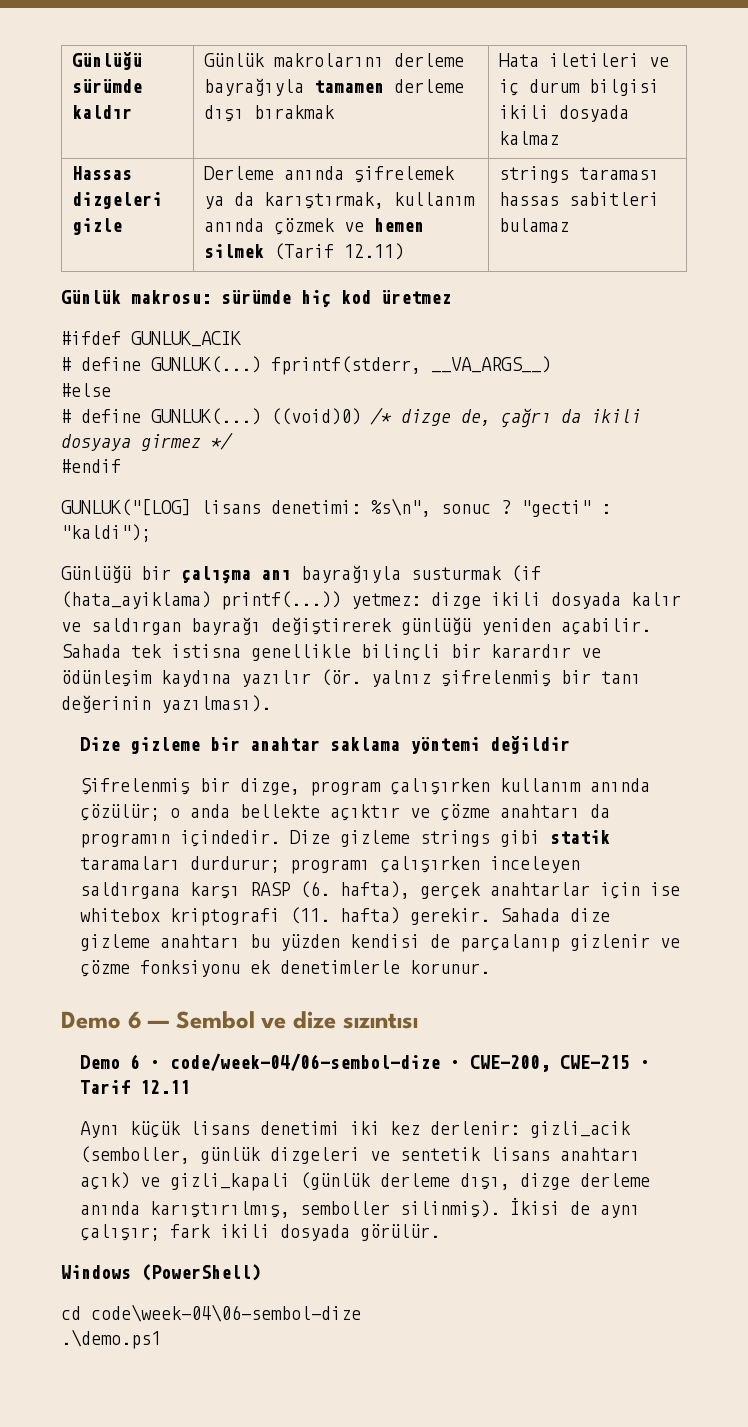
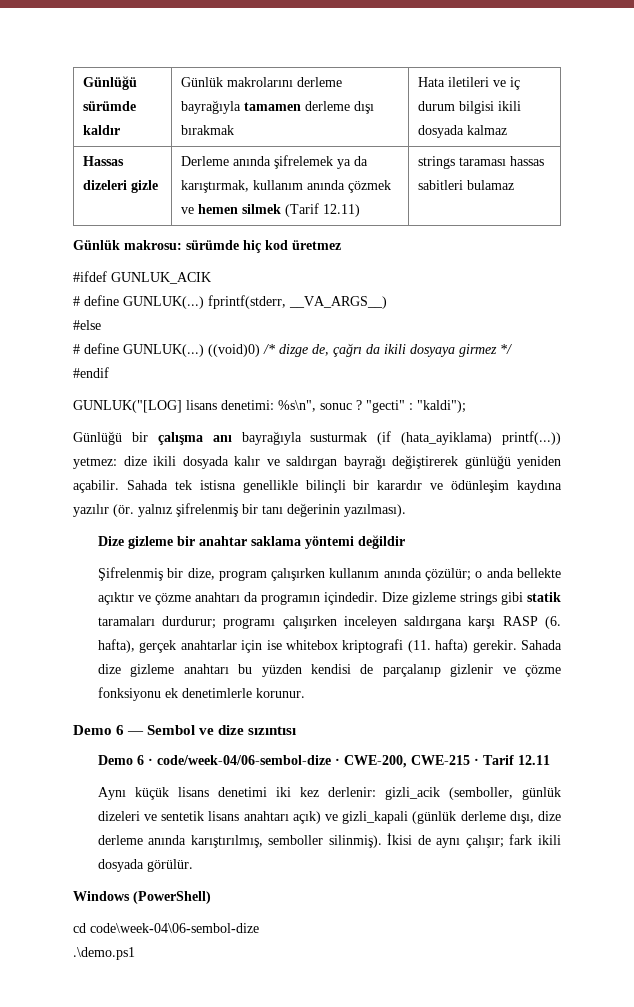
- Hassas dizgeleri gizle | Derleme anında şifrelemek ya da karıştırmak, kullanım anında çözmek ve hemen silmek (Tarif 12.11) | strings taraması hassas sabitleri bulamaz
+ Hassas dizeleri gizle | Derleme anında şifrelemek ya da karıştırmak, kullanım anında çözmek ve hemen silmek (Tarif 12.11) | strings taraması hassas sabitleri bulamaz
- Günlüğü bir çalışma anı bayrağıyla susturmak (if (hata_ayiklama) printf(...)) yetmez: dizge ikili dosyada kalır ve saldırgan bayrağı değiştirerek günlüğü yeniden açabilir.
+ Günlüğü bir çalışma anı bayrağıyla susturmak (if (hata_ayiklama) printf(...)) yetmez: dize ikili dosyada kalır ve saldırgan bayrağı değiştirerek günlüğü yeniden açabilir.
- Şifrelenmiş bir dizge, program çalışırken kullanım anında çözülür; o anda bellekte açıktır ve çözme anahtarı da programın içindedir.
+ Şifrelenmiş bir dize, program çalışırken kullanım anında çözülür; o anda bellekte açıktır ve çözme anahtarı da programın içindedir.
- Aynı küçük lisans denetimi iki kez derlenir: gizli_acik (semboller, günlük dizgeleri ve sentetik lisans anahtarı açık) ve gizli_kapali (günlük derleme dışı, dizge derleme anında karıştırılmış, semboller silinmiş).
+ Aynı küçük lisans denetimi iki kez derlenir: gizli_acik (semboller, günlük dizeleri ve sentetik lisans anahtarı açık) ve gizli_kapali (günlük derleme dışı, dize derleme anında karıştırılmış, semboller silinmiş).

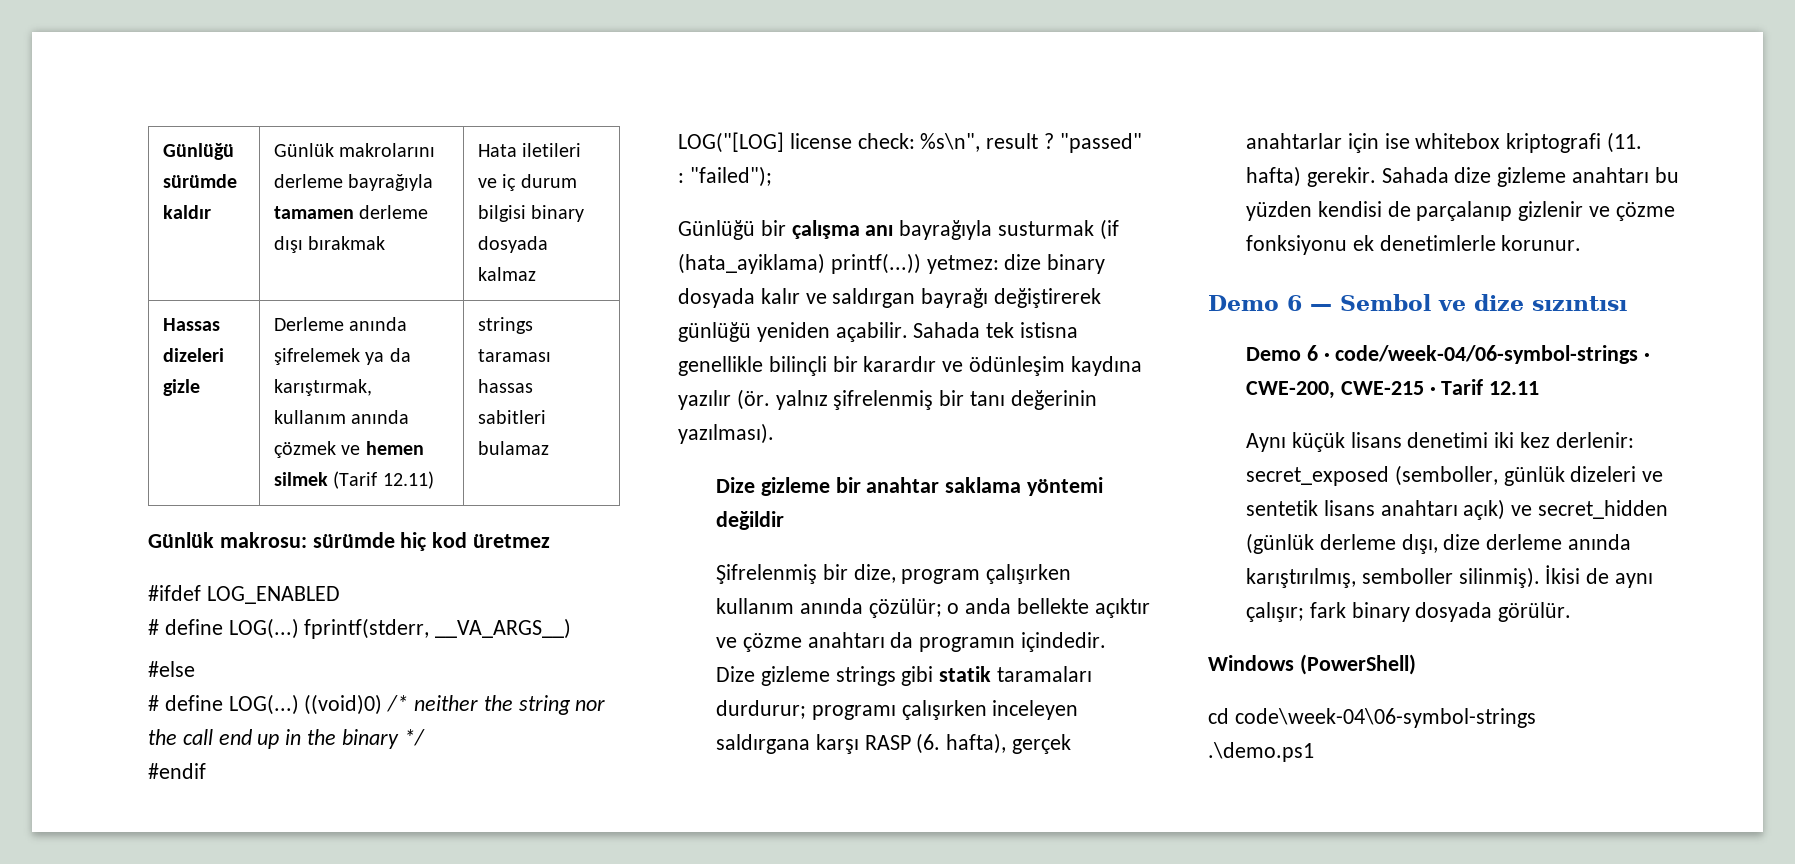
- Günlüğü sürümde kaldır | Günlük makrolarını derleme bayrağıyla tamamen derleme dışı bırakmak | Hata iletileri ve iç durum bilgisi ikili dosyada kalmaz
+ Günlüğü sürümde kaldır | Günlük makrolarını derleme bayrağıyla tamamen derleme dışı bırakmak | Hata iletileri ve iç durum bilgisi binary dosyada kalmaz
- #ifdef GUNLUK_ACIK
- # define GUNLUK(...) fprintf(stderr, __VA_ARGS__)
+ #ifdef LOG_ENABLED
+ # define LOG(...) fprintf(stderr, __VA_ARGS__)
  #else
- # define GUNLUK(...)
+ # define LOG(...)
- ((void)0) /* dizge de, çağrı da ikili dosyaya girmez */
+ ((void)0) /* neither the string nor the call end up in the binary */
  #endif
- GUNLUK("[LOG] lisans denetimi: %s\n", sonuc ? "gecti" : "kaldi");
+ LOG("[LOG] license check: %s\n", result ? "passed" : "failed");
- Günlüğü bir çalışma anı bayrağıyla susturmak (if (hata_ayiklama) printf(...)) yetmez: dize ikili dosyada kalır ve saldırgan bayrağı değiştirerek günlüğü yeniden açabilir.
+ Günlüğü bir çalışma anı bayrağıyla susturmak (if (hata_ayiklama) printf(...)) yetmez: dize binary dosyada kalır ve saldırgan bayrağı değiştirerek günlüğü yeniden açabilir.
- Demo 6 · code/week-04/06-sembol-dize · CWE-200, CWE-215 · Tarif 12.11
+ Demo 6 · code/week-04/06-symbol-strings · CWE-200, CWE-215 · Tarif 12.11
- Aynı küçük lisans denetimi iki kez derlenir: gizli_acik (semboller, günlük dizeleri ve sentetik lisans anahtarı açık) ve gizli_kapali (günlük derleme dışı, dize derleme anında karıştırılmış, semboller silinmiş).
+ Aynı küçük lisans denetimi iki kez derlenir: secret_exposed (semboller, günlük dizeleri ve sentetik lisans anahtarı açık) ve secret_hidden (günlük derleme dışı, dize derleme anında karıştırılmış, semboller silinmiş).
- İkisi de aynı çalışır; fark ikili dosyada görülür.
+ İkisi de aynı çalışır; fark binary dosyada görülür.
- cd code\week-04\06-sembol-dize
+ cd code\week-04\06-symbol-strings

